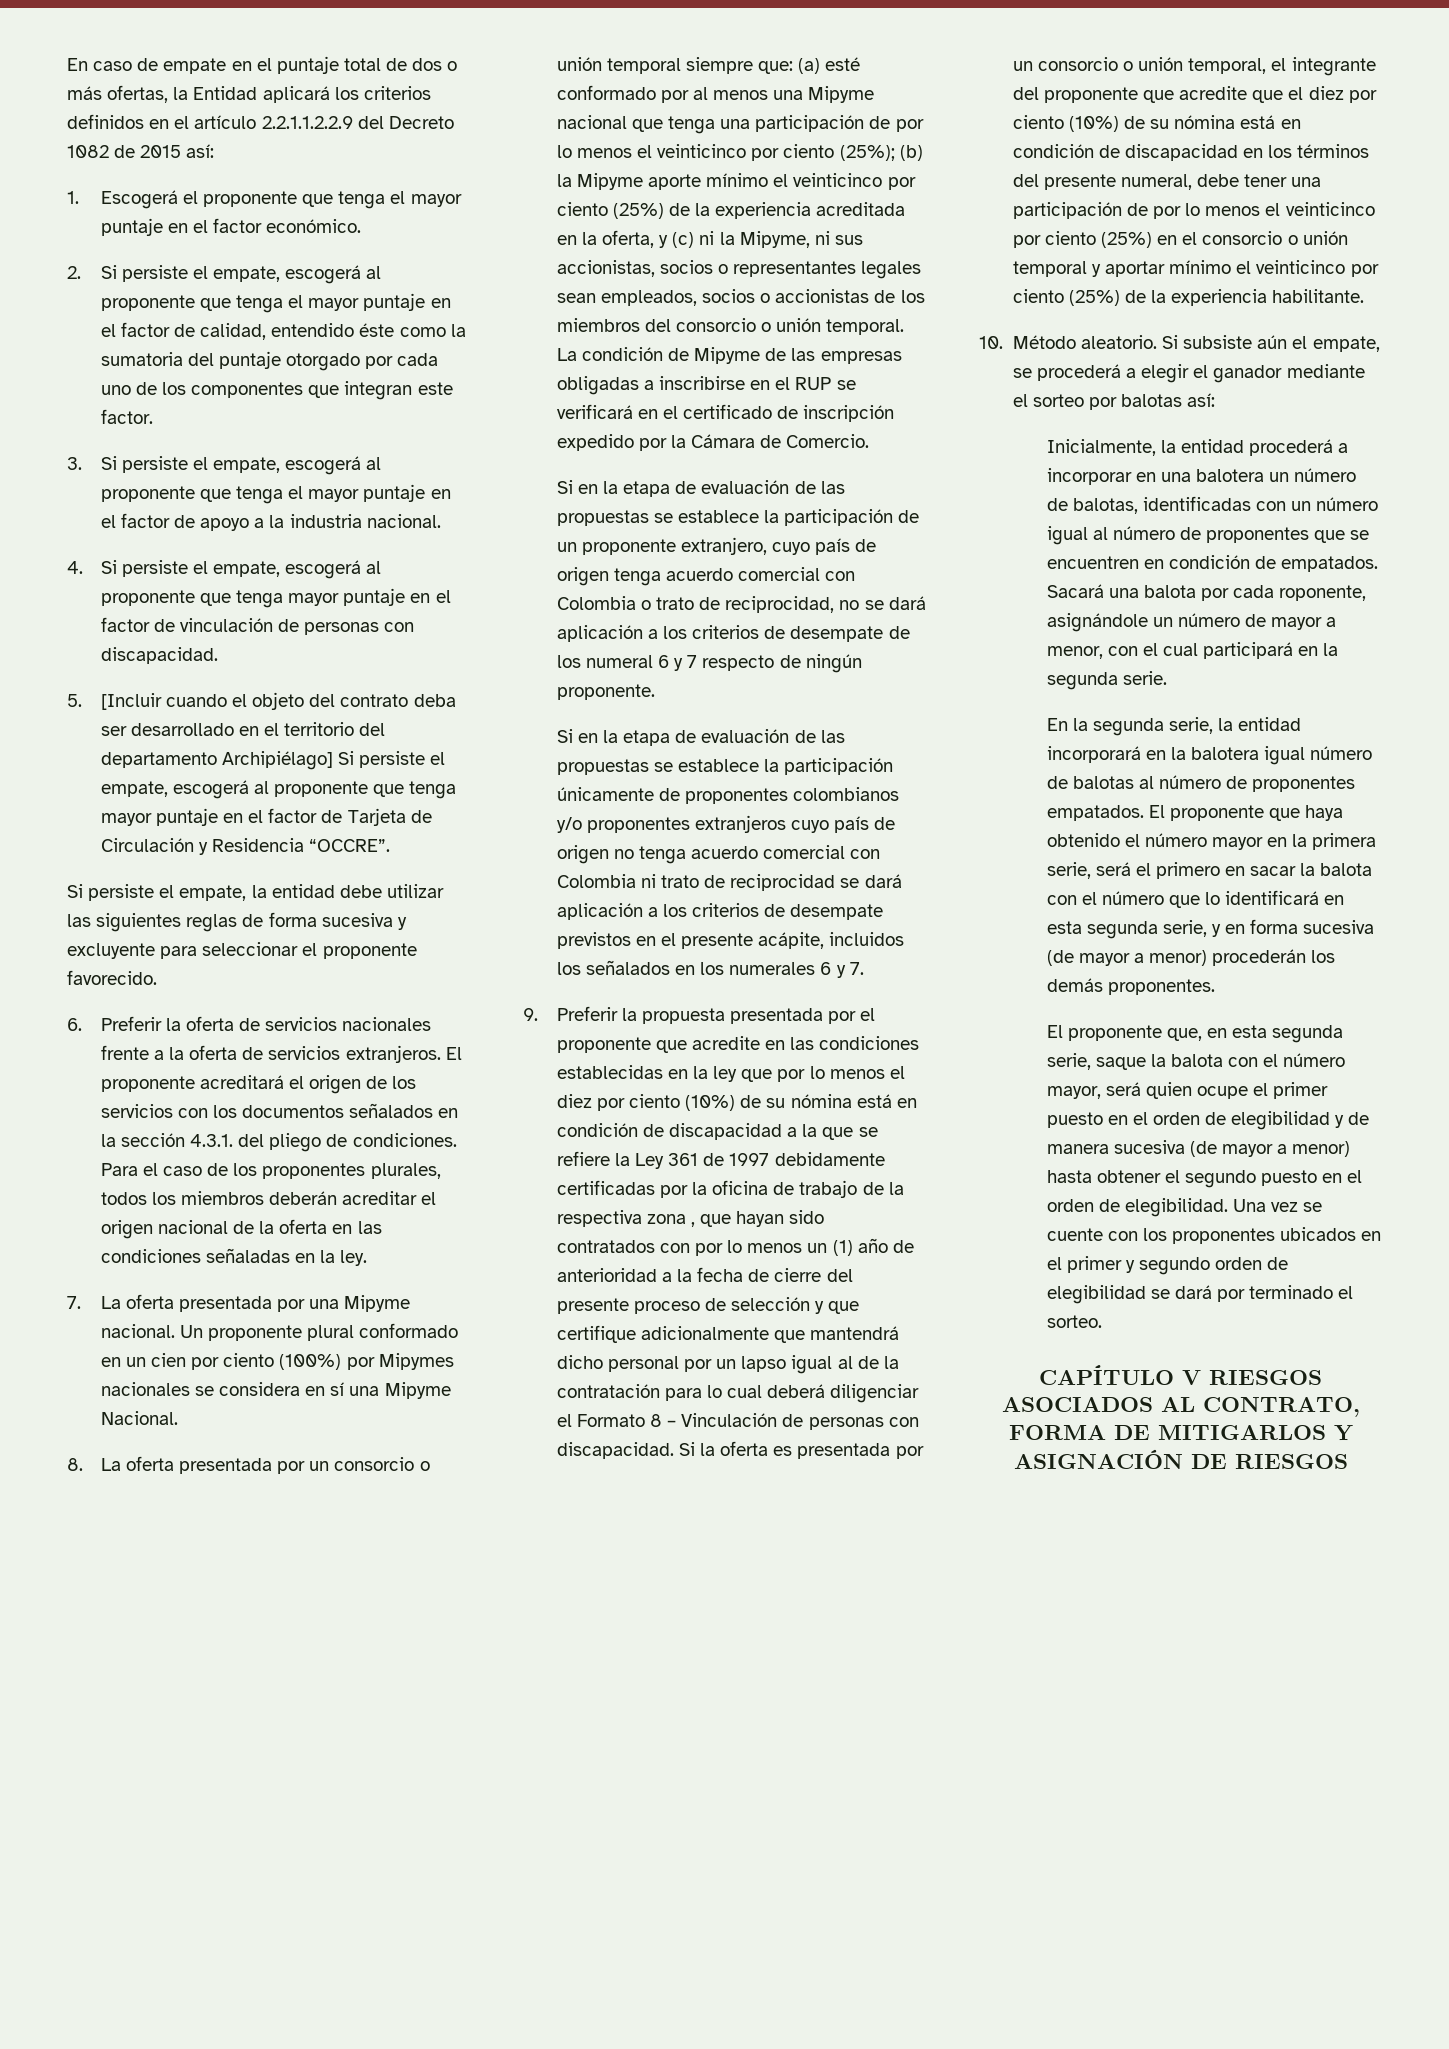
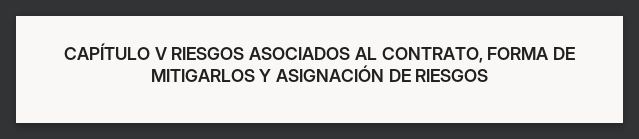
- En caso de empate en el puntaje total de dos o más ofertas, la Entidad aplicará los criterios definidos en el artículo 2.2.1.1.2.2.9 del Decreto 1082 de 2015 así:
- 1. Escogerá el proponente que tenga el mayor puntaje en el factor económico.
- 2. Si persiste el empate, escogerá al proponente que tenga el mayor puntaje en el factor de calidad, entendido éste como la sumatoria del puntaje otorgado por cada uno de los componentes que integran este factor.
- 3. Si persiste el empate, escogerá al proponente que tenga el mayor puntaje en el factor de apoyo a la industria nacional.
- 4. Si persiste el empate, escogerá al proponente que tenga mayor puntaje en el factor de vinculación de personas con discapacidad.
- 5. [Incluir cuando el objeto del contrato deba ser desarrollado en el territorio del departamento Archipiélago] Si persiste el empate, escogerá al proponente que tenga mayor puntaje en el factor de Tarjeta de Circulación y Residencia “OCCRE”.
- Si persiste el empate, la entidad debe utilizar las siguientes reglas de forma sucesiva y excluyente para seleccionar el proponente favorecido.
- 6. Preferir la oferta de servicios nacionales frente a la oferta de servicios extranjeros. El proponente acreditará el origen de los servicios con los documentos señalados en la sección 4.3.1. del pliego de condiciones. Para el caso de los proponentes plurales, todos los miembros deberán acreditar el origen nacional de la oferta en las condiciones señaladas en la ley.
- 7. La oferta presentada por una Mipyme nacional. Un proponente plural conformado en un cien por ciento (100%) por Mipymes nacionales se considera en sí una Mipyme Nacional.
- 8. La oferta presentada por un consorcio o unión temporal siempre que: (a) esté conformado por al menos una Mipyme nacional que tenga una participación de por lo menos el veinticinco por ciento (25%); (b) la Mipyme aporte mínimo el veinticinco por ciento (25%) de la experiencia acreditada en la oferta, y (c) ni la Mipyme, ni sus accionistas, socios o representantes legales sean empleados, socios o accionistas de los miembros del consorcio o unión temporal. La condición de Mipyme de las empresas obligadas a inscribirse en el RUP se verificará en el certificado de inscripción expedido por la Cámara de Comercio.
- Si en la etapa de evaluación de las propuestas se establece la participación de un proponente extranjero, cuyo país de origen tenga acuerdo comercial con Colombia o trato de reciprocidad, no se dará aplicación a los criterios de desempate de los numeral 6 y 7 respecto de ningún proponente.
- Si en la etapa de evaluación de las propuestas se establece la participación únicamente de proponentes colombianos y/o proponentes extranjeros cuyo país de origen no tenga acuerdo comercial con Colombia ni trato de reciprocidad se dará aplicación a los criterios de desempate previstos en el presente acápite, incluidos los señalados en los numerales 6 y 7.
- 9. Preferir la propuesta presentada por el proponente que acredite en las condiciones establecidas en la ley que por lo menos el diez por ciento (10%) de su nómina está en condición de discapacidad a la que se refiere la Ley 361 de 1997 debidamente certificadas por la oficina de trabajo de la respectiva zona , que hayan sido contratados con por lo menos un (1) año de anterioridad a la fecha de cierre del presente proceso de selección y que certifique adicionalmente que mantendrá dicho personal por un lapso igual al de la contratación para lo cual deberá diligenciar el Formato 8 – Vinculación de personas con discapacidad. Si la oferta es presentada por un consorcio o unión temporal, el integrante del proponente que acredite que el diez por ciento (10%) de su nómina está en condición de discapacidad en los términos del presente numeral, debe tener una participación de por lo menos el veinticinco por ciento (25%) en el consorcio o unión temporal y aportar mínimo el veinticinco por ciento (25%) de la experiencia habilitante.
- 10. Método aleatorio. Si subsiste aún el empate, se procederá a elegir el ganador mediante el sorteo por balotas así:
- Inicialmente, la entidad procederá a incorporar en una balotera un número de balotas, identificadas con un número igual al número de proponentes que se encuentren en condición de empatados. Sacará una balota por cada roponente, asignándole un número de mayor a menor, con el cual participará en la segunda serie.
- En la segunda serie, la entidad incorporará en la balotera igual número de balotas al número de proponentes empatados. El proponente que haya obtenido el número mayor en la primera serie, será el primero en sacar la balota con el número que lo identificará en esta segunda serie, y en forma sucesiva (de mayor a menor) procederán los demás proponentes.
- El proponente que, en esta segunda serie, saque la balota con el número mayor, será quien ocupe el primer puesto en el orden de elegibilidad y de manera sucesiva (de mayor a menor) hasta obtener el segundo puesto en el orden de elegibilidad. Una vez se cuente con los proponentes ubicados en el primer y segundo orden de elegibilidad se dará por terminado el sorteo.

